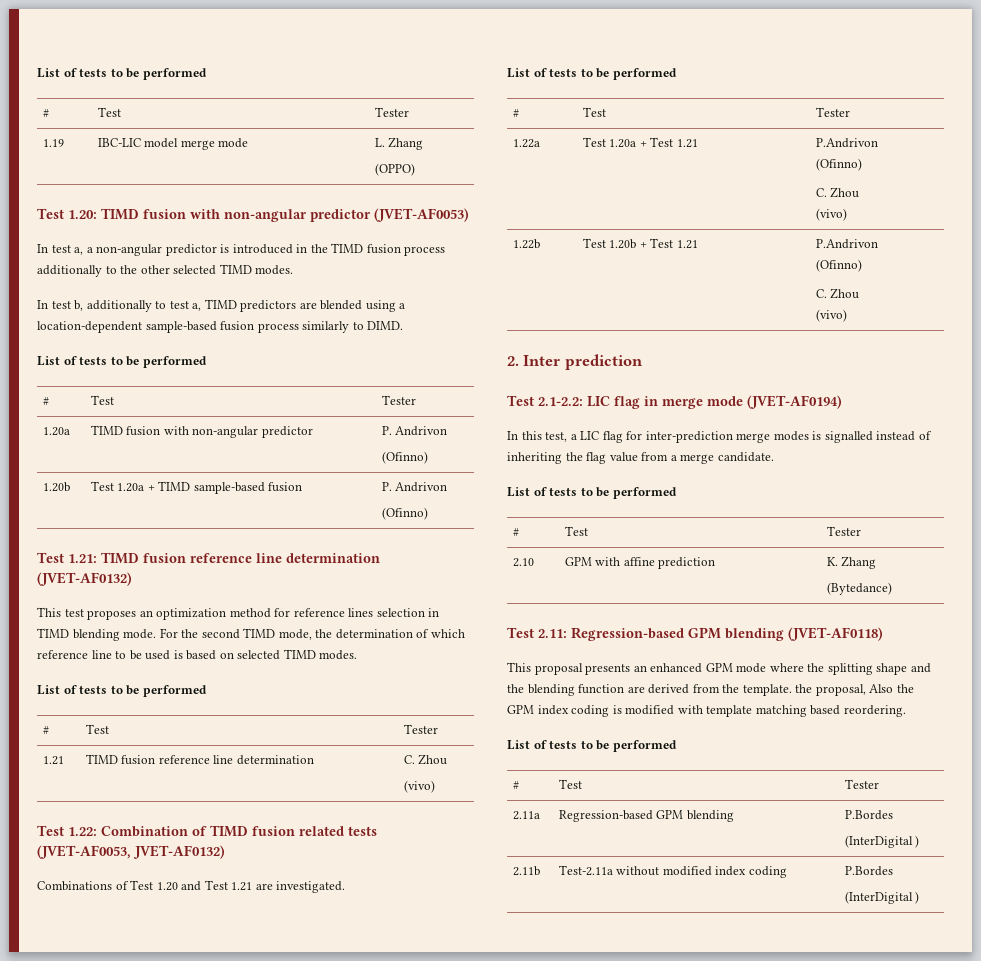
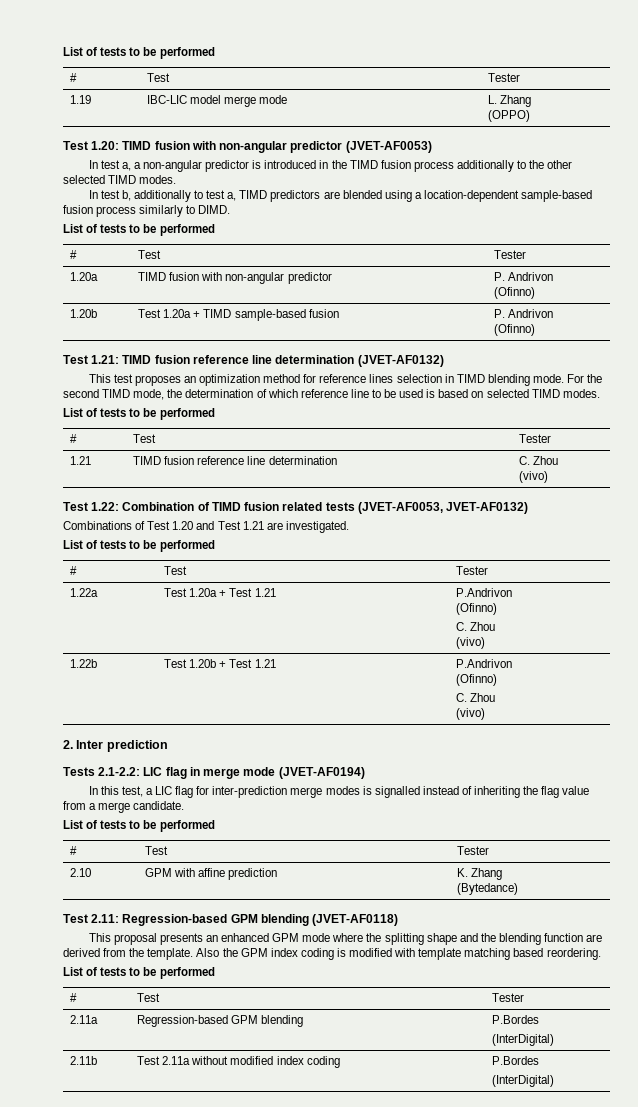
- Test 2.1-2.2: LIC flag in merge mode (JVET-AF0194)
+ Tests 2.1-2.2: LIC flag in merge mode (JVET-AF0194)
- This proposal presents an enhanced GPM mode where the splitting shape and the blending function are derived from the template. the proposal, Also the GPM index coding is modified with template matching based reordering.
+ This proposal presents an enhanced GPM mode where the splitting shape and the blending function are derived from the template. Also the GPM index coding is modified with template matching based reordering.
  2.11a | Regression-based GPM blending | P.Bordes
- (InterDigital )
+ (InterDigital)
- 2.11b | Test-2.11a without modified index coding | P.Bordes
- (InterDigital )
+ 2.11b | Test 2.11a without modified index coding | P.Bordes
+ (InterDigital)

